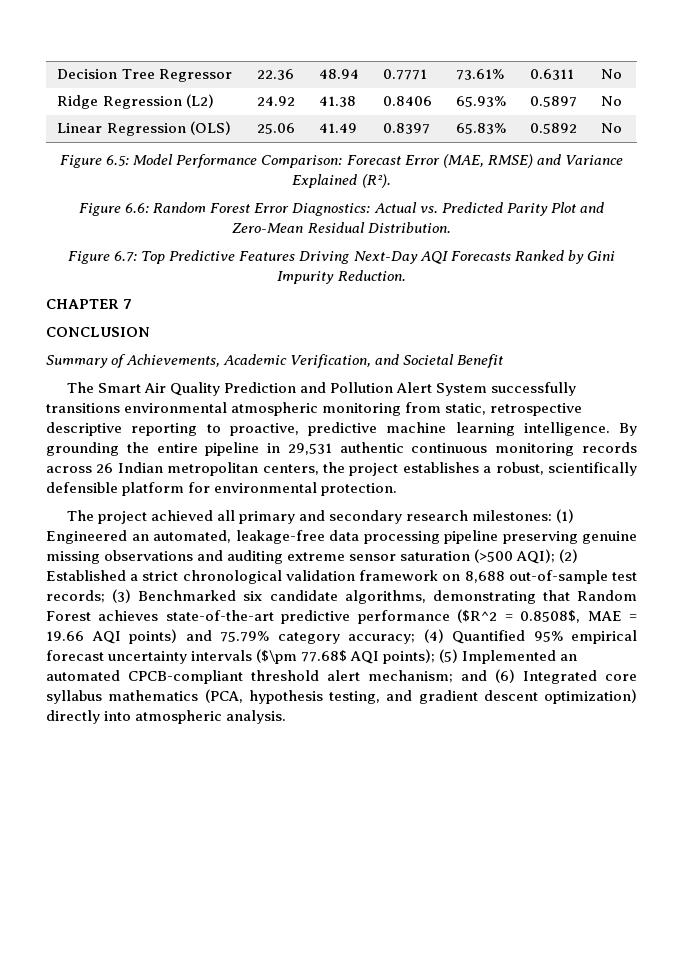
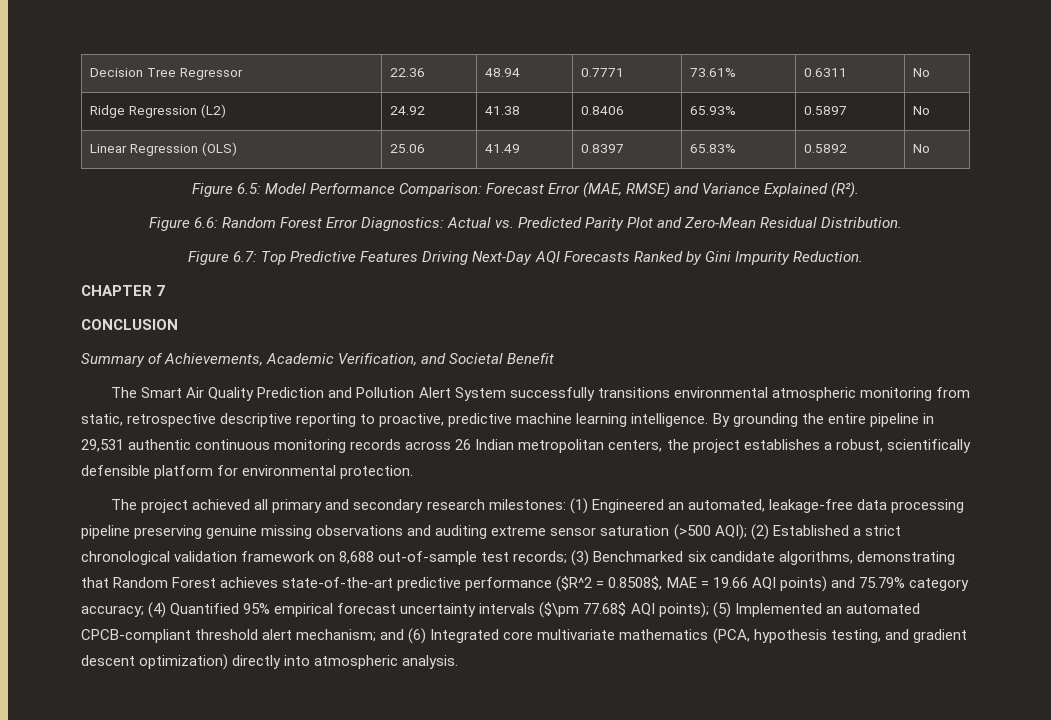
- and (6) Integrated core syllabus mathematics (PCA, hypothesis testing, and gradient descent optimization) directly into atmospheric analysis.
+ and (6) Integrated core multivariate mathematics (PCA, hypothesis testing, and gradient descent optimization) directly into atmospheric analysis.

